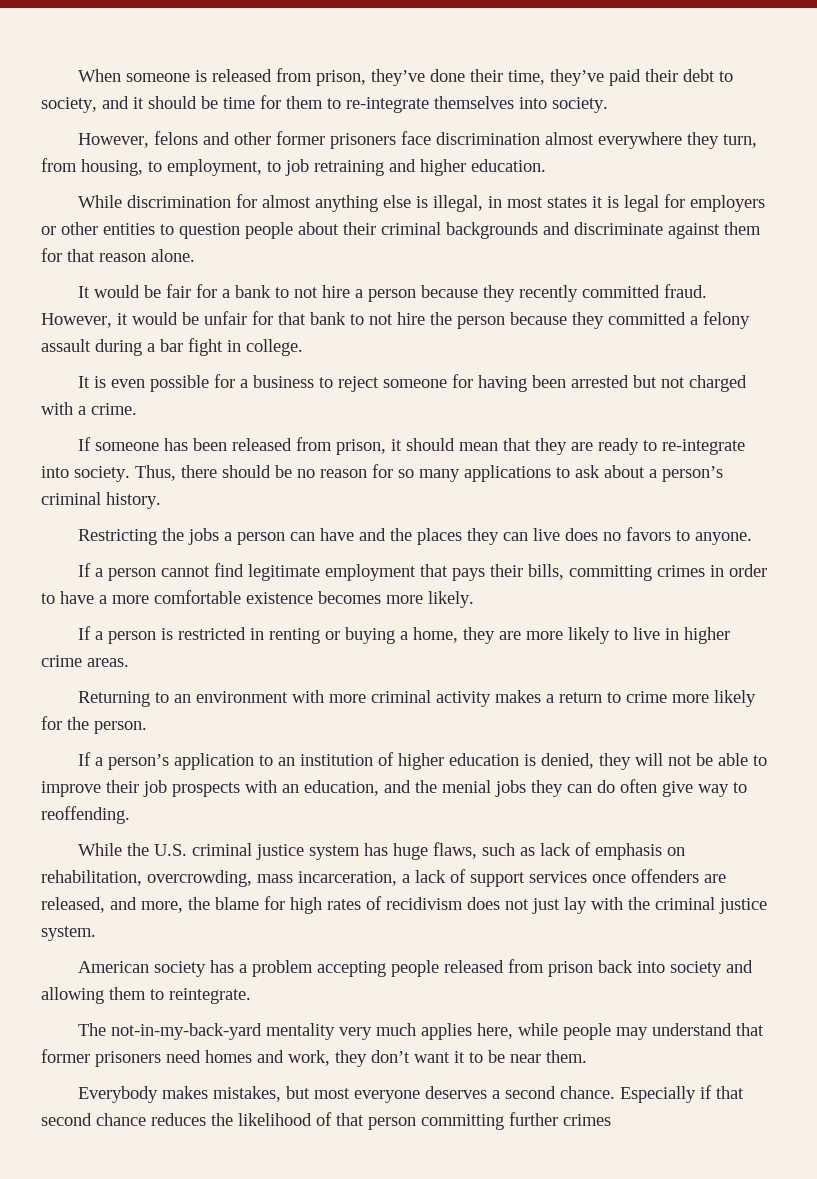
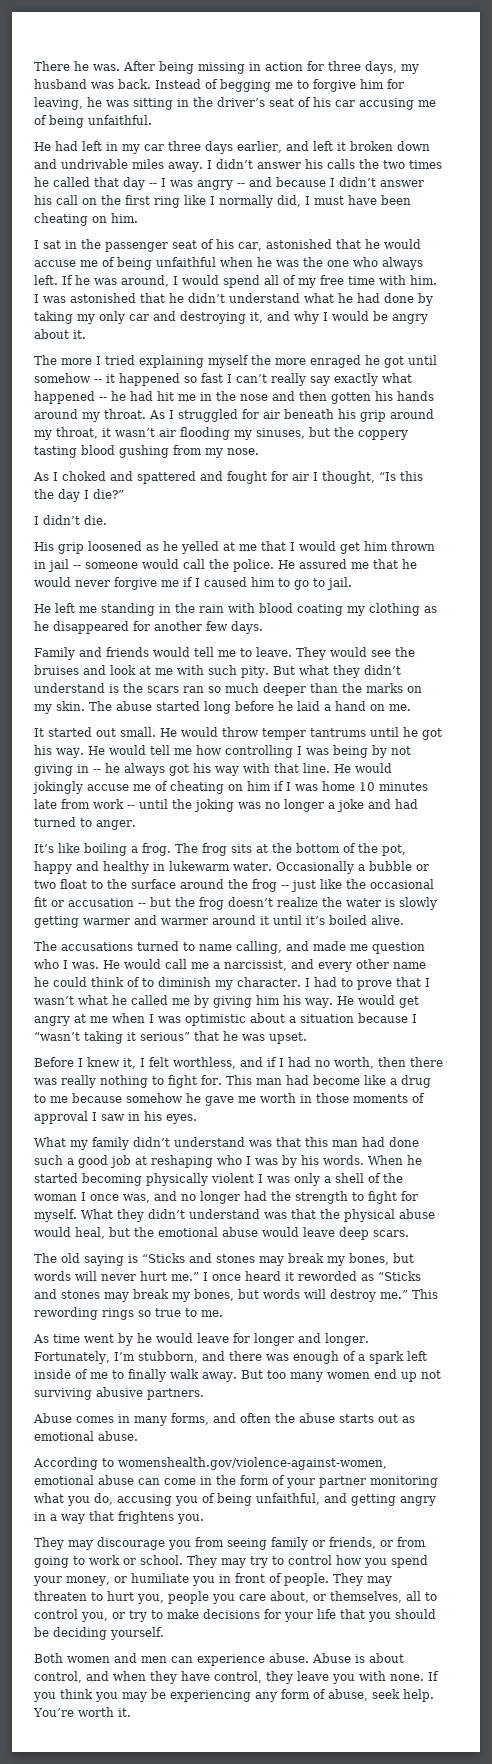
- When someone is released from prison, they’ve done their time, they’ve paid their debt to society, and it should be time for them to re-integrate themselves into society.
- However, felons and other former prisoners face discrimination almost everywhere they turn, from housing, to employment, to job retraining and higher education.
- While discrimination for almost anything else is illegal, in most states it is legal for employers or other entities to question people about their criminal backgrounds and discriminate against them for that reason alone.
- It would be fair for a bank to not hire a person because they recently committed fraud. However, it would be unfair for that bank to not hire the person because they committed a felony assault during a bar fight in college.
- It is even possible for a business to reject someone for having been arrested but not charged with a crime.
- If someone has been released from prison, it should mean that they are ready to re-integrate into society. Thus, there should be no reason for so many applications to ask about a person’s criminal history.
- Restricting the jobs a person can have and the places they can live does no favors to anyone.
- If a person cannot find legitimate employment that pays their bills, committing crimes in order to have a more comfortable existence becomes more likely.
- If a person is restricted in renting or buying a home, they are more likely to live in higher crime areas.
- Returning to an environment with more criminal activity makes a return to crime more likely for the person.
- If a person’s application to an institution of higher education is denied, they will not be able to improve their job prospects with an education, and the menial jobs they can do often give way to reoffending.
- While the U.S. criminal justice system has huge flaws, such as lack of emphasis on rehabilitation, overcrowding, mass incarceration, a lack of support services once offenders are released, and more, the blame for high rates of recidivism does not just lay with the criminal justice system.
- American society has a problem accepting people released from prison back into society and allowing them to reintegrate.
- The not-in-my-back-yard mentality very much applies here, while people may understand that former prisoners need homes and work, they don’t want it to be near them.
- Everybody makes mistakes, but most everyone deserves a second chance. Especially if that second chance reduces the likelihood of that person committing further crimes
+ There he was. After being missing in action for three days, my husband was back. Instead of begging me to forgive him for leaving, he was sitting in the driver’s seat of his car accusing me of being unfaithful.
+ He had left in my car three days earlier, and left it broken down and undrivable miles away. I didn’t answer his calls the two times he called that day -- I was angry -- and because I didn’t answer his call on the first ring like I normally did, I must have been cheating on him.
+ I sat in the passenger seat of his car, astonished that he would accuse me of being unfaithful when he was the one who always left. If he was around, I would spend all of my free time with him. I was astonished that he didn’t understand what he had done by taking my only car and destroying it, and why I would be angry about it.
+ The more I tried explaining myself the more enraged he got until somehow -- it happened so fast I can’t really say exactly what happened -- he had hit me in the nose and then gotten his hands around my throat. As I struggled for air beneath his grip around my throat, it wasn’t air flooding my sinuses, but the coppery tasting blood gushing from my nose.
+ As I choked and spattered and fought for air I thought, “Is this the day I die?”
+ I didn’t die.
+ His grip loosened as he yelled at me that I would get him thrown in jail -- someone would call the police. He assured me that he would never forgive me if I caused him to go to jail.
+ He left me standing in the rain with blood coating my clothing as he disappeared for another few days.
+ Family and friends would tell me to leave. They would see the bruises and look at me with such pity. But what they didn’t understand is the scars ran so much deeper than the marks on my skin. The abuse started long before he laid a hand on me.
+ It started out small. He would throw temper tantrums until he got his way. He would tell me how controlling I was being by not giving in -- he always got his way with that line. He would jokingly accuse me of cheating on him if I was home 10 minutes late from work -- until the joking was no longer a joke and had turned to anger.
+ It’s like boiling a frog. The frog sits at the bottom of the pot, happy and healthy in lukewarm water. Occasionally a bubble or two float to the surface around the frog -- just like the occasional fit or accusation -- but the frog doesn’t realize the water is slowly getting warmer and warmer around it until it’s boiled alive.
+ The accusations turned to name calling, and made me question who I was. He would call me a narcissist, and every other name he could think of to diminish my character. I had to prove that I wasn’t what he called me by giving him his way. He would get angry at me when I was optimistic about a situation because I “wasn’t taking it serious” that he was upset.
+ Before I knew it, I felt worthless, and if I had no worth, then there was really nothing to fight for. This man had become like a drug to me because somehow he gave me worth in those moments of approval I saw in his eyes.
+ What my family didn’t understand was that this man had done such a good job at reshaping who I was by his words. When he started becoming physically violent I was only a shell of the woman I once was, and no longer had the strength to fight for myself. What they didn’t understand was that the physical abuse would heal, but the emotional abuse would leave deep scars.
+ The old saying is “Sticks and stones may break my bones, but words will never hurt me.” I once heard it reworded as “Sticks and stones may break my bones, but words will destroy me.” This rewording rings so true to me.
+ As time went by he would leave for longer and longer. Fortunately, I’m stubborn, and there was enough of a spark left inside of me to finally walk away. But too many women end up not surviving abusive partners.
+ Abuse comes in many forms, and often the abuse starts out as emotional abuse.
+ According to womenshealth.gov/violence-against-women, emotional abuse can come in the form of your partner monitoring what you do, accusing you of being unfaithful, and getting angry in a way that frightens you.
+ They may discourage you from seeing family or friends, or from going to work or school. They may try to control how you spend your money, or humiliate you in front of people. They may threaten to hurt you, people you care about, or themselves, all to control you, or try to make decisions for your life that you should be deciding yourself.
+ Both women and men can experience abuse. Abuse is about control, and when they have control, they leave you with none. If you think you may be experiencing any form of abuse, seek help. You’re worth it.

